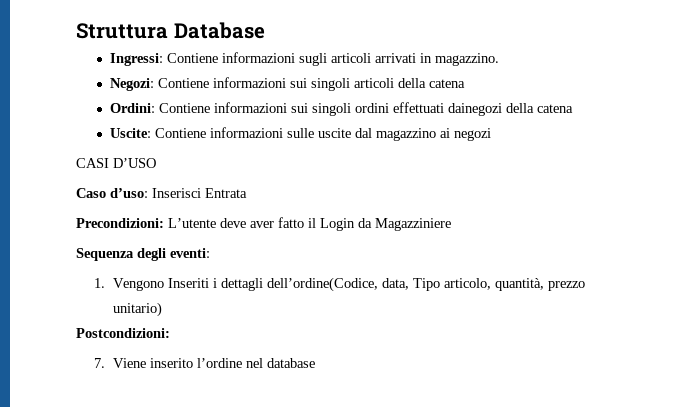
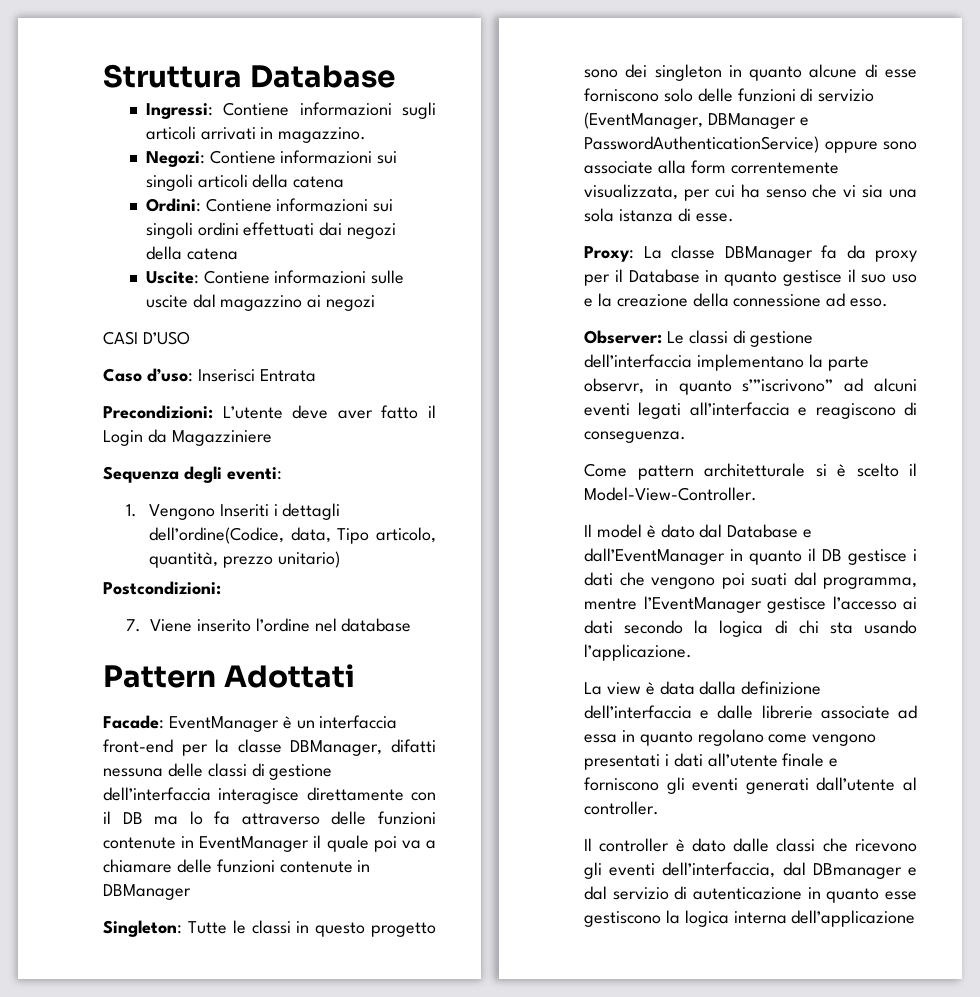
- Ordini: Contiene informazioni sui singoli ordini effettuati dainegozi della catena
+ Ordini: Contiene informazioni sui singoli ordini effettuati dai negozi della catena
+ Pattern Adottati
+ Facade: EventManager è un interfaccia front-end per la classe DBManager, difatti nessuna delle classi di gestione dell’interfaccia interagisce direttamente con il DB ma lo fa attraverso delle funzioni contenute in EventManager il quale poi va a chiamare delle funzioni contenute in DBManager
+ Singleton: Tutte le classi in questo progetto sono dei singleton in quanto alcune di esse forniscono solo delle funzioni di servizio (EventManager, DBManager e PasswordAuthenticationService) oppure sono associate alla form correntemente visualizzata, per cui ha senso che vi sia una sola istanza di esse.
+ Proxy: La classe DBManager fa da proxy per il Database in quanto gestisce il suo uso e la creazione della connessione ad esso.
+ Observer: Le classi di gestione dell’interfaccia implementano la parte observr, in quanto s’”iscrivono” ad alcuni eventi legati all’interfaccia e reagiscono di conseguenza.
+ Come pattern architetturale si è scelto il Model-View-Controller.
+ Il model è dato dal Database e dall’EventManager in quanto il DB gestisce i dati che vengono poi suati dal programma, mentre l’EventManager gestisce l’accesso ai dati secondo la logica di chi sta usando l’applicazione.
+ La view è data dalla definizione dell’interfaccia e dalle librerie associate ad essa in quanto regolano come vengono presentati i dati all’utente finale e forniscono gli eventi generati dall’utente al controller.
+ Il controller è dato dalle classi che ricevono gli eventi dell’interfaccia, dal DBmanager e dal servizio di autenticazione in quanto esse gestiscono la logica interna dell’applicazione

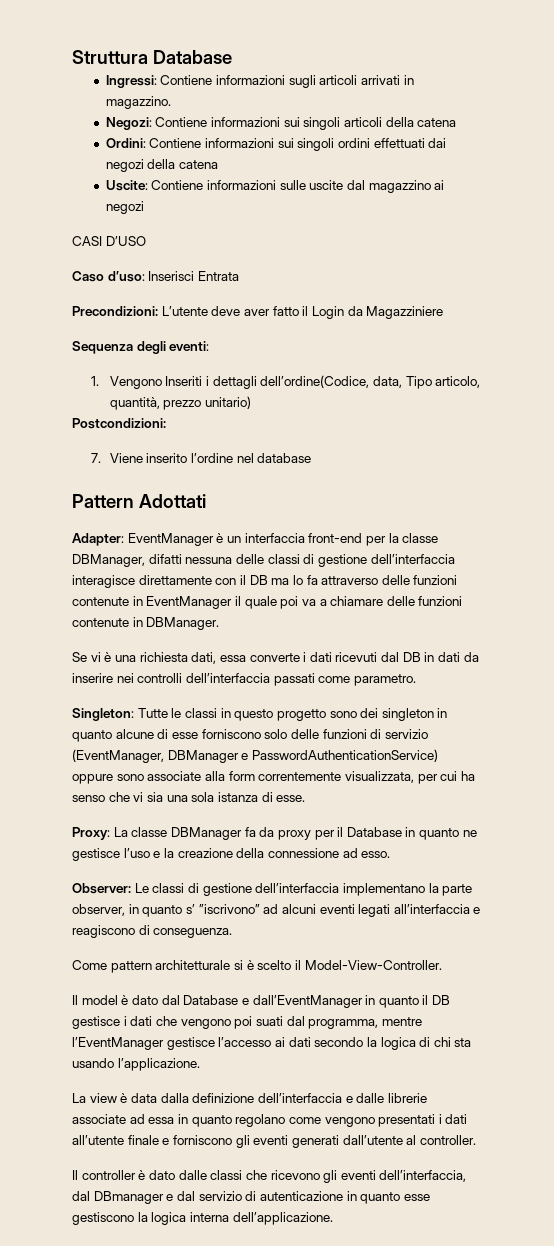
- Facade: EventManager è un interfaccia front-end per la classe DBManager, difatti nessuna delle classi di gestione dell’interfaccia interagisce direttamente con il DB ma lo fa attraverso delle funzioni contenute in EventManager il quale poi va a chiamare delle funzioni contenute in DBManager
+ Adapter: EventManager è un interfaccia front-end per la classe DBManager, difatti nessuna delle classi di gestione dell’interfaccia interagisce direttamente con il DB ma lo fa attraverso delle funzioni contenute in EventManager il quale poi va a chiamare delle funzioni contenute in DBManager.
+ Se vi è una richiesta dati, essa converte i dati ricevuti dal DB in dati da inserire nei controlli dell’interfaccia passati come parametro.
- Proxy: La classe DBManager fa da proxy per il Database in quanto gestisce il suo uso e la creazione della connessione ad esso.
+ Proxy: La classe DBManager fa da proxy per il Database in quanto ne gestisce l’uso e la creazione della connessione ad esso.
- Observer: Le classi di gestione dell’interfaccia implementano la parte observr, in quanto s’”iscrivono” ad alcuni eventi legati all’interfaccia e reagiscono di conseguenza.
+ Observer: Le classi di gestione dell’interfaccia implementano la parte observer, in quanto s’ ”iscrivono” ad alcuni eventi legati all’interfaccia e reagiscono di conseguenza.
- Il controller è dato dalle classi che ricevono gli eventi dell’interfaccia, dal DBmanager e dal servizio di autenticazione in quanto esse gestiscono la logica interna dell’applicazione
+ Il controller è dato dalle classi che ricevono gli eventi dell’interfaccia, dal DBmanager e dal servizio di autenticazione in quanto esse gestiscono la logica interna dell’applicazione.

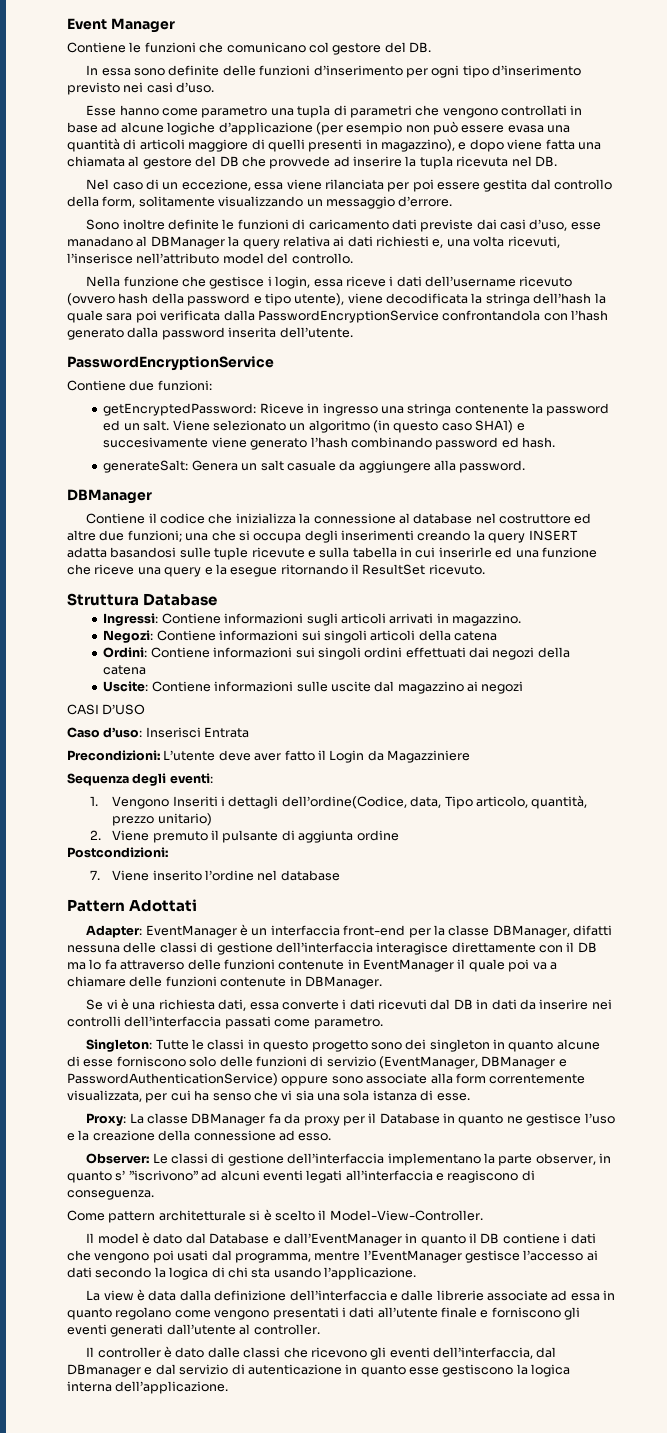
+ Event Manager
+ Contiene le funzioni che comunicano col gestore del DB.
+ In essa sono definite delle funzioni d’inserimento per ogni tipo d’inserimento previsto nei casi d’uso.
+ Esse hanno come parametro una tupla di parametri che vengono controllati in base ad alcune logiche d’applicazione (per esempio non può essere evasa una quantità di articoli maggiore di quelli presenti in magazzino), e dopo viene fatta una chiamata al gestore del DB che provvede ad inserire la tupla ricevuta nel DB.
+ Nel caso di un eccezione, essa viene rilanciata per poi essere gestita dal controllo della form, solitamente visualizzando un messaggio d’errore.
+ Sono inoltre definite le funzioni di caricamento dati previste dai casi d’uso, esse manadano al DBManager la query relativa ai dati richiesti e, una volta ricevuti, l’inserisce nell’attributo model del controllo.
+ Nella funzione che gestisce i login, essa riceve i dati dell’username ricevuto (ovvero hash della password e tipo utente), viene decodificata la stringa dell’hash la quale sara poi verificata dalla PasswordEncryptionService confrontandola con l’hash generato dalla password inserita dell’utente.
+ PasswordEncryptionService
+ Contiene due funzioni:
+ getEncryptedPassword: Riceve in ingresso una stringa contenente la password ed un salt. Viene selezionato un algoritmo (in questo caso SHA1) e succesivamente viene generato l’hash combinando password ed hash.
+ generateSalt: Genera un salt casuale da aggiungere alla password.
+ DBManager
+ Contiene il codice che inizializza la connessione al database nel costruttore ed altre due funzioni; una che si occupa degli inserimenti creando la query INSERT adatta basandosi sulle tuple ricevute e sulla tabella in cui inserirle ed una funzione che riceve una query e la esegue ritornando il ResultSet ricevuto.
+ 2. Viene premuto il pulsante di aggiunta ordine
- Il model è dato dal Database e dall’EventManager in quanto il DB gestisce i dati che vengono poi suati dal programma, mentre l’EventManager gestisce l’accesso ai dati secondo la logica di chi sta usando l’applicazione.
+ Il model è dato dal Database e dall’EventManager in quanto il DB contiene i dati che vengono poi usati dal programma, mentre l’EventManager gestisce l’accesso ai dati secondo la logica di chi sta usando l’applicazione.

